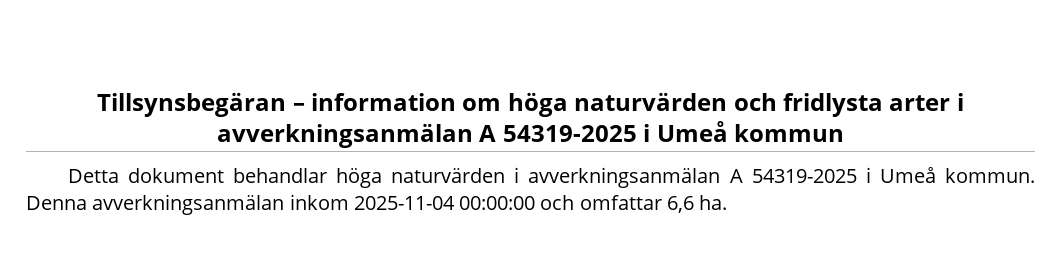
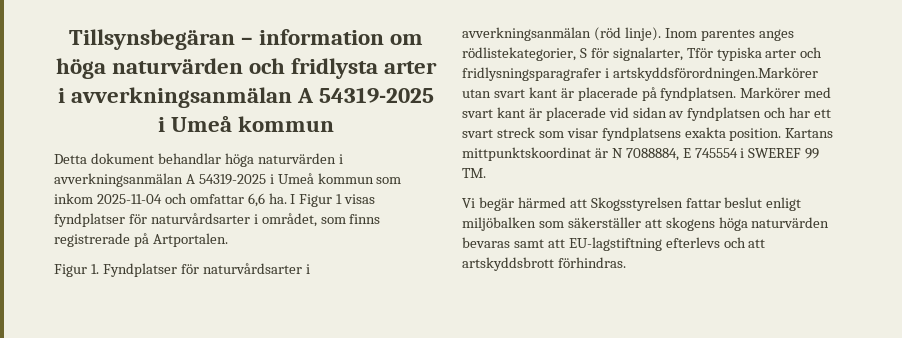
- Detta dokument behandlar höga naturvärden i avverkningsanmälan A 54319-2025 i Umeå kommun. Denna avverkningsanmälan inkom 2025-11-04 00:00:00 och omfattar 6,6 ha.
+ Detta dokument behandlar höga naturvärden i avverkningsanmälan A 54319-2025 i Umeå kommun som inkom 2025-11-04 och omfattar 6,6 ha.
+ I Figur 1 visas fyndplatser för naturvårdsarter i området, som finns registrerade på Artportalen.
+ Figur 1. Fyndplatser för naturvårdsarter i avverkningsanmälan (röd linje). Inom parentes anges rödlistekategorier, S för signalarter, Tför typiska arter och fridlysningsparagrafer i artskyddsförordningen.Markörer utan svart kant är placerade på fyndplatsen. Markörer med svart kant är placerade vid sidan av fyndplatsen och har ett svart streck som visar fyndplatsens exakta position. Kartans mittpunktskoordinat är N 7088884, E 745554 i SWEREF 99 TM.
+ Vi begär härmed att Skogsstyrelsen fattar beslut enligt miljöbalken som säkerställer att skogens höga naturvärden bevaras samt att EU-lagstiftning efterlevs och att artskyddsbrott förhindras.

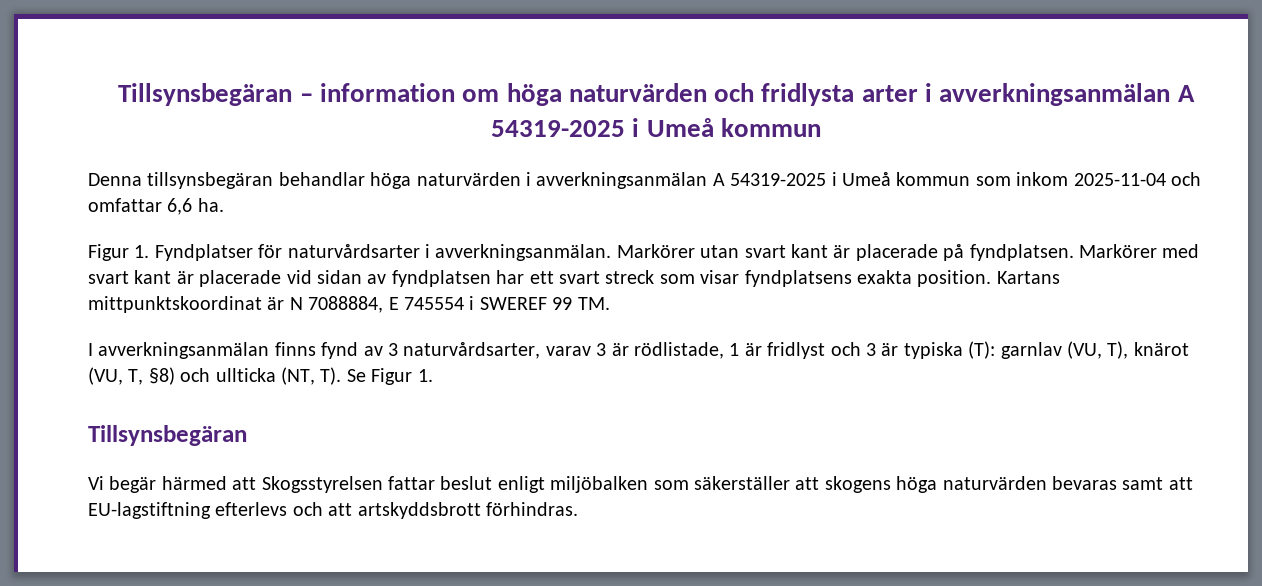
- Detta dokument behandlar höga naturvärden i avverkningsanmälan A 54319-2025 i Umeå kommun som inkom 2025-11-04 och omfattar 6,6 ha. I Figur 1 visas fyndplatser för naturvårdsarter i området, som finns registrerade på Artportalen.
+ Denna tillsynsbegäran behandlar höga naturvärden i avverkningsanmälan A 54319-2025 i Umeå kommun som inkom 2025-11-04 och omfattar 6,6 ha.
- Figur 1. Fyndplatser för naturvårdsarter i avverkningsanmälan (röd linje). Inom parentes anges rödlistekategorier, S för signalarter, Tför typiska arter och fridlysningsparagrafer i artskyddsförordningen.Markörer utan svart kant är placerade på fyndplatsen.
+ Figur 1. Fyndplatser för naturvårdsarter i avverkningsanmälan. Markörer utan svart kant är placerade på fyndplatsen.
- Markörer med svart kant är placerade vid sidan av fyndplatsen och har ett svart streck som visar fyndplatsens exakta position.
+ Markörer med svart kant är placerade vid sidan av fyndplatsen har ett svart streck som visar fyndplatsens exakta position.
+ I avverkningsanmälan finns fynd av 3 naturvårdsarter, varav 3 är rödlistade, 1 är fridlyst och 3 är typiska (T): garnlav (VU, T), knärot (VU, T, §8) och ullticka (NT, T). Se Figur 1.
+ Tillsynsbegäran

